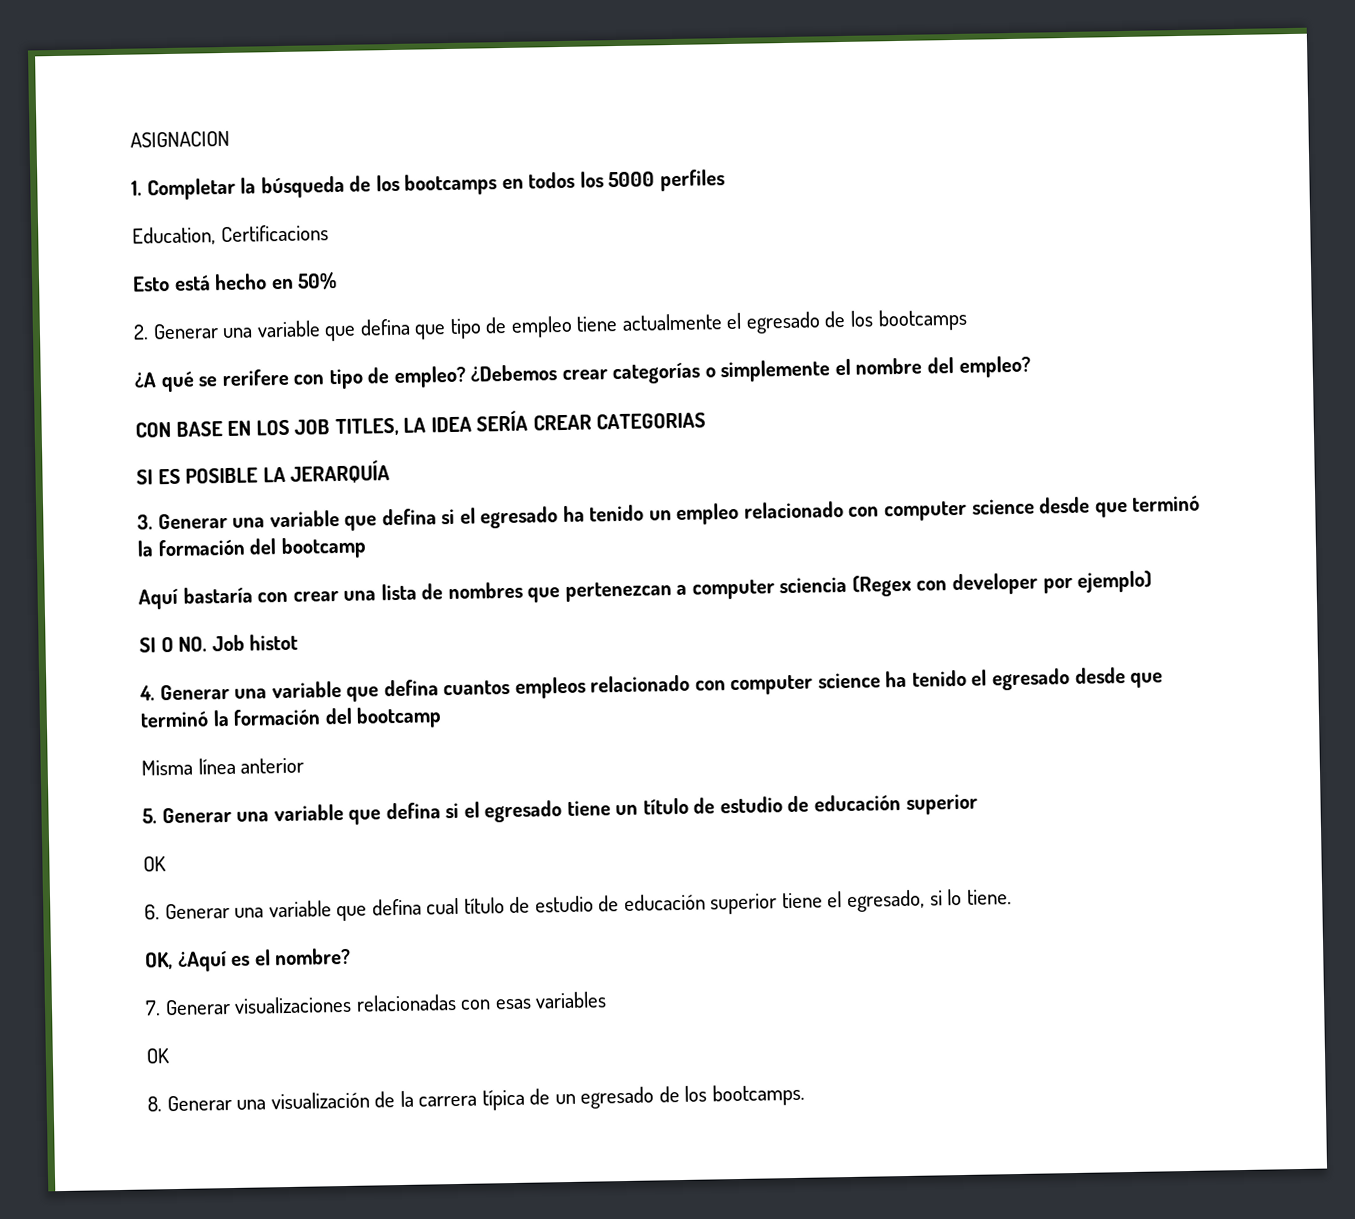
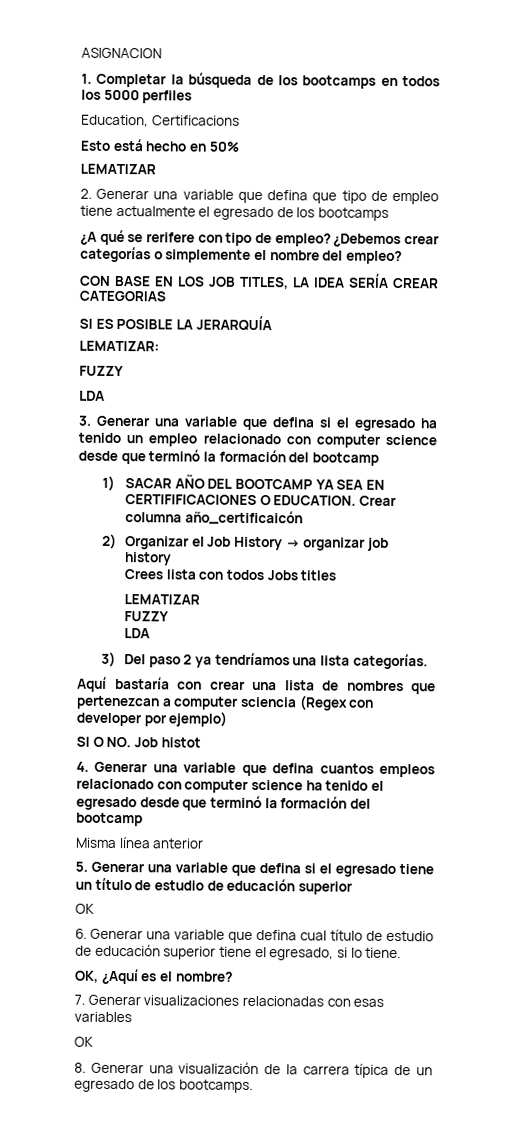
  Esto está hecho en 50%
+ LEMATIZAR
+ LEMATIZAR:
+ FUZZY
+ LDA
+ 1) SACAR AÑO DEL BOOTCAMP YA SEA EN CERTIFIFICACIONES O EDUCATION. Crear columna año_certificaicón
+ 2) Organizar el Job History → organizar job history
+ Crees lista con todos Jobs titles
+ LEMATIZAR
+ FUZZY
+ LDA
+ 3) Del paso 2 ya tendríamos una lista categorías.

